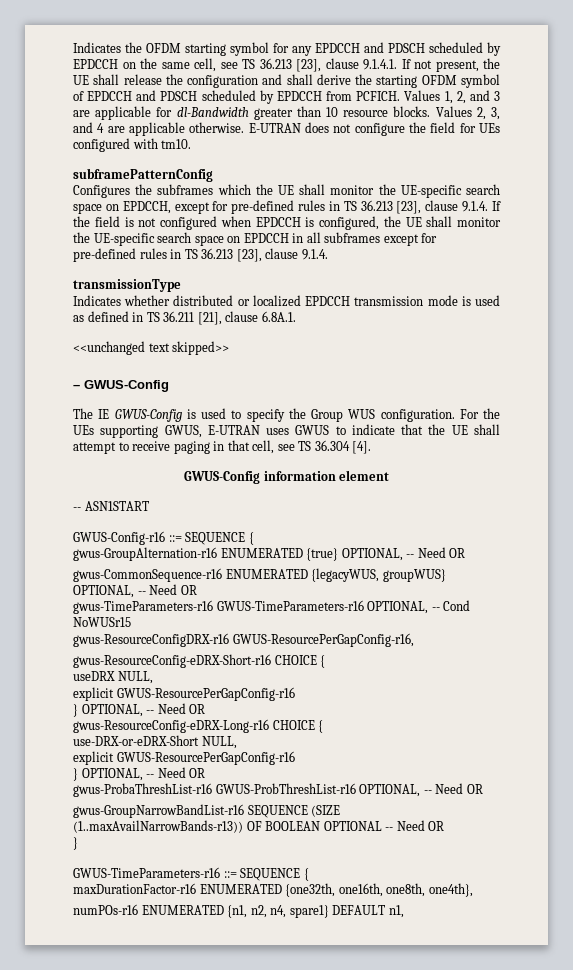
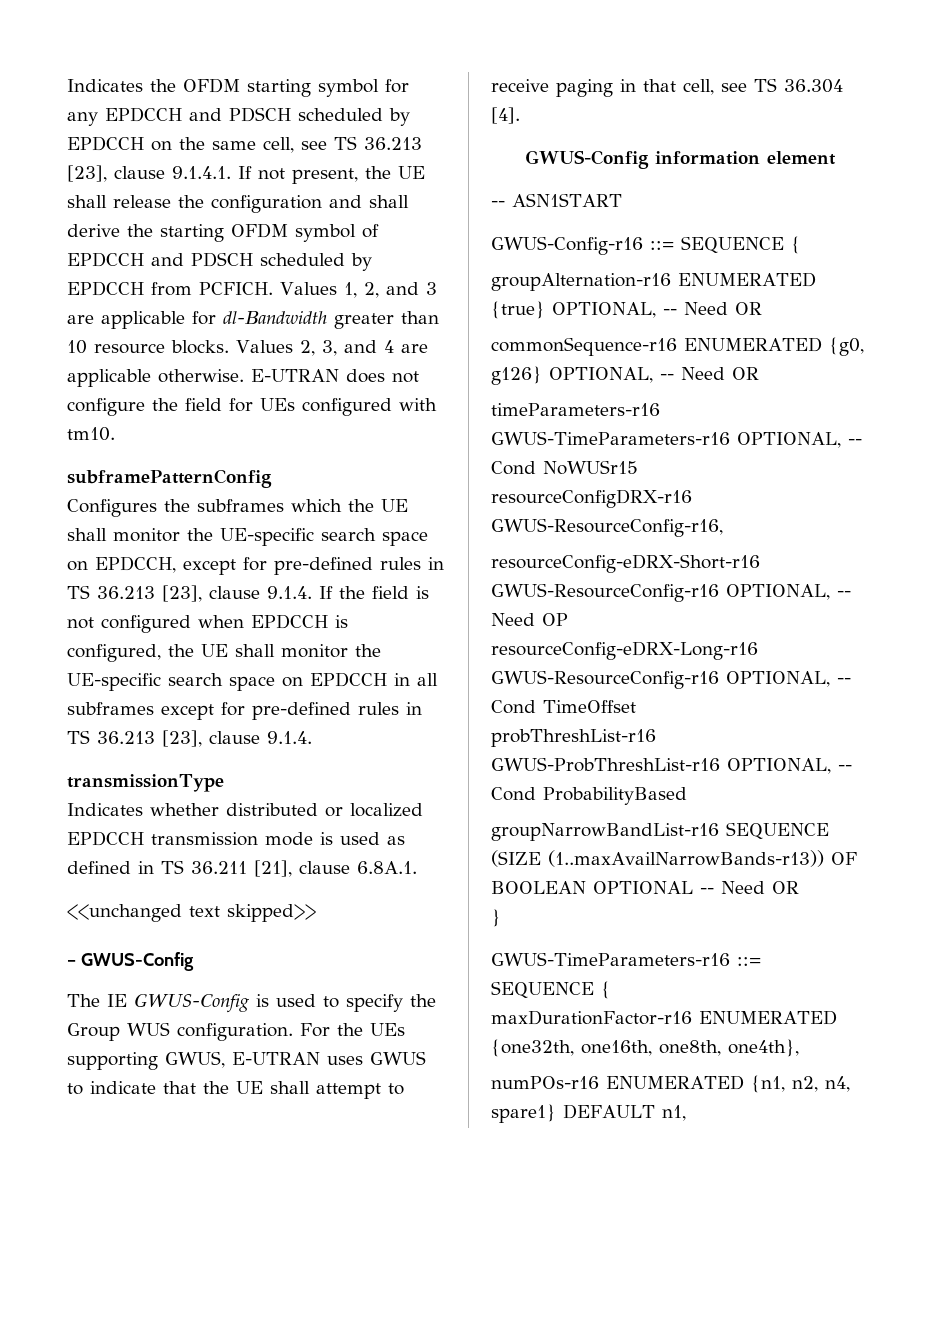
- gwus-GroupAlternation-r16 ENUMERATED {true} OPTIONAL, -- Need OR
+ groupAlternation-r16 ENUMERATED {true} OPTIONAL, -- Need OR
- gwus-CommonSequence-r16 ENUMERATED {legacyWUS, groupWUS} OPTIONAL, -- Need OR
- gwus-TimeParameters-r16 GWUS-TimeParameters-r16 OPTIONAL, -- Cond NoWUSr15
+ commonSequence-r16 ENUMERATED {g0, g126} OPTIONAL, -- Need OR
+ timeParameters-r16 GWUS-TimeParameters-r16 OPTIONAL, -- Cond NoWUSr15
- gwus-ResourceConfigDRX-r16 GWUS-ResourcePerGapConfig-r16,
- gwus-ResourceConfig-eDRX-Short-r16 CHOICE {
- useDRX NULL,
- explicit GWUS-ResourcePerGapConfig-r16
- } OPTIONAL, -- Need OR
- gwus-ResourceConfig-eDRX-Long-r16 CHOICE {
- use-DRX-or-eDRX-Short NULL,
- explicit GWUS-ResourcePerGapConfig-r16
- } OPTIONAL, -- Need OR
- gwus-ProbaThreshList-r16 GWUS-ProbThreshList-r16 OPTIONAL, -- Need OR
- gwus-GroupNarrowBandList-r16 SEQUENCE (SIZE (1..maxAvailNarrowBands-r13)) OF BOOLEAN OPTIONAL -- Need OR
+ resourceConfigDRX-r16 GWUS-ResourceConfig-r16,
+ resourceConfig-eDRX-Short-r16 GWUS-ResourceConfig-r16 OPTIONAL, -- Need OP
+ resourceConfig-eDRX-Long-r16 GWUS-ResourceConfig-r16 OPTIONAL, -- Cond TimeOffset
+ probThreshList-r16 GWUS-ProbThreshList-r16 OPTIONAL, -- Cond ProbabilityBased
+ groupNarrowBandList-r16 SEQUENCE (SIZE (1..maxAvailNarrowBands-r13)) OF BOOLEAN OPTIONAL -- Need OR

